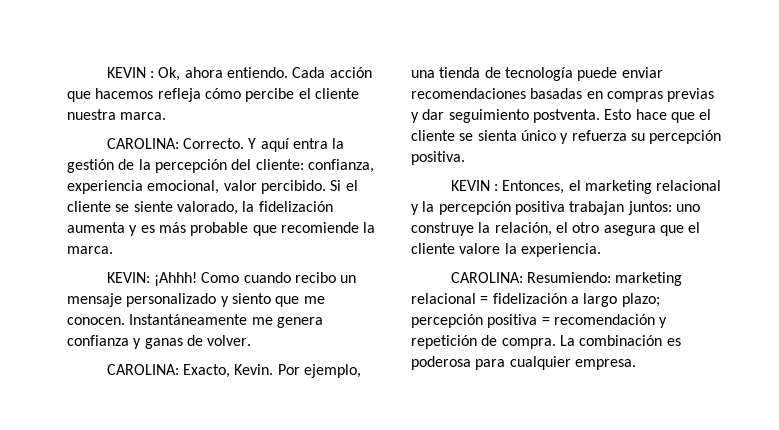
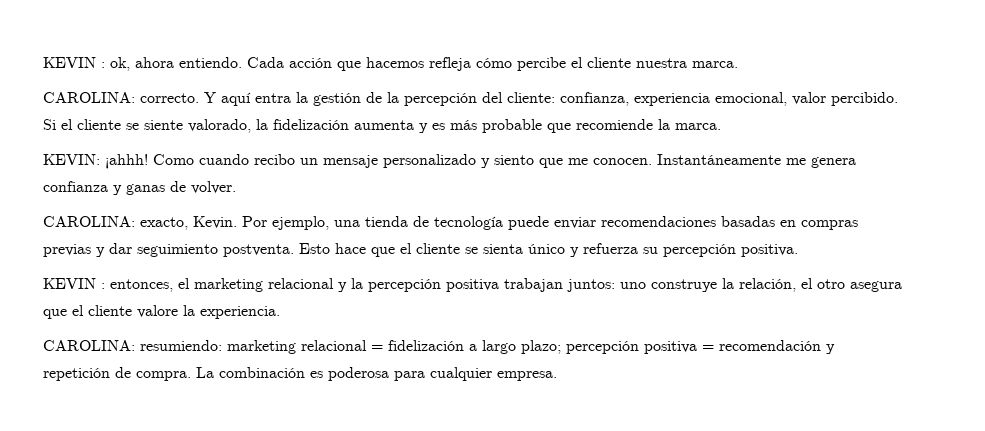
- KEVIN : Ok, ahora entiendo.
+ KEVIN : ok, ahora entiendo.
- CAROLINA: Correcto.
+ CAROLINA: correcto.
- KEVIN: ¡Ahhh!
+ KEVIN: ¡ahhh!
- CAROLINA: Exacto, Kevin.
+ CAROLINA: exacto, Kevin.
- KEVIN : Entonces, el marketing relacional y la percepción positiva trabajan juntos: uno construye la relación, el otro asegura que el cliente valore la experiencia.
+ KEVIN : entonces, el marketing relacional y la percepción positiva trabajan juntos: uno construye la relación, el otro asegura que el cliente valore la experiencia.
- CAROLINA: Resumiendo: marketing relacional = fidelización a largo plazo; percepción positiva = recomendación y repetición de compra.
+ CAROLINA: resumiendo: marketing relacional = fidelización a largo plazo; percepción positiva = recomendación y repetición de compra.

